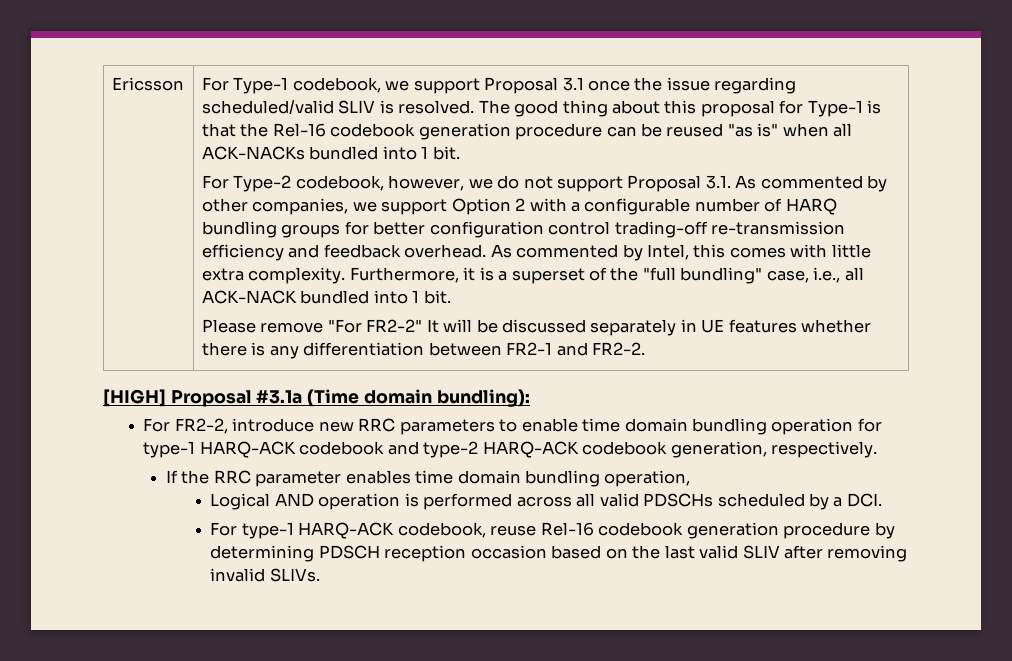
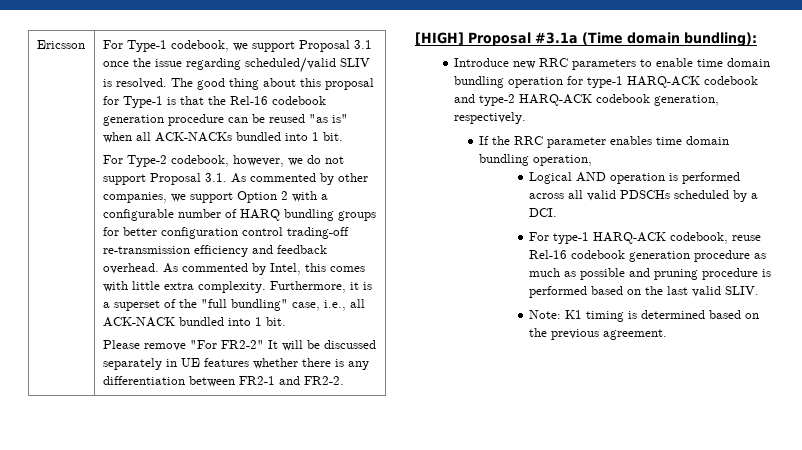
- For FR2-2, introduce new RRC parameters to enable time domain bundling operation for type-1 HARQ-ACK codebook and type-2 HARQ-ACK codebook generation, respectively.
+ Introduce new RRC parameters to enable time domain bundling operation for type-1 HARQ-ACK codebook and type-2 HARQ-ACK codebook generation, respectively.
- For type-1 HARQ-ACK codebook, reuse Rel-16 codebook generation procedure by determining PDSCH reception occasion based on the last valid SLIV after removing invalid SLIVs.
+ For type-1 HARQ-ACK codebook, reuse Rel-16 codebook generation procedure as much as possible and pruning procedure is performed based on the last valid SLIV.
+ Note: K1 timing is determined based on the previous agreement.

